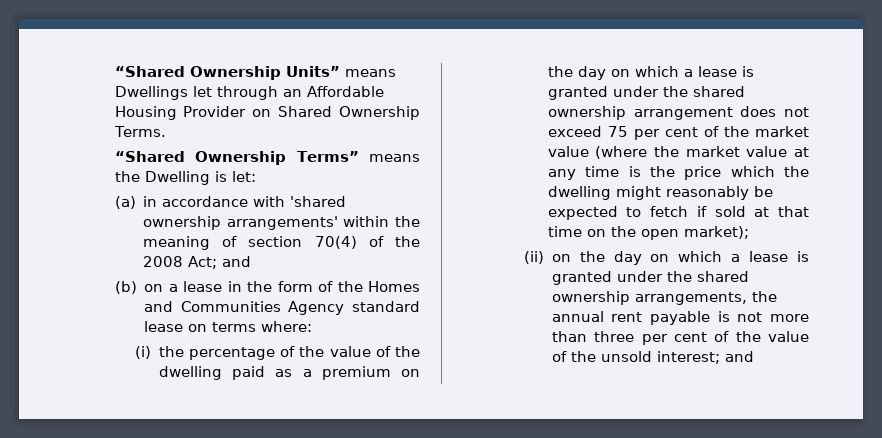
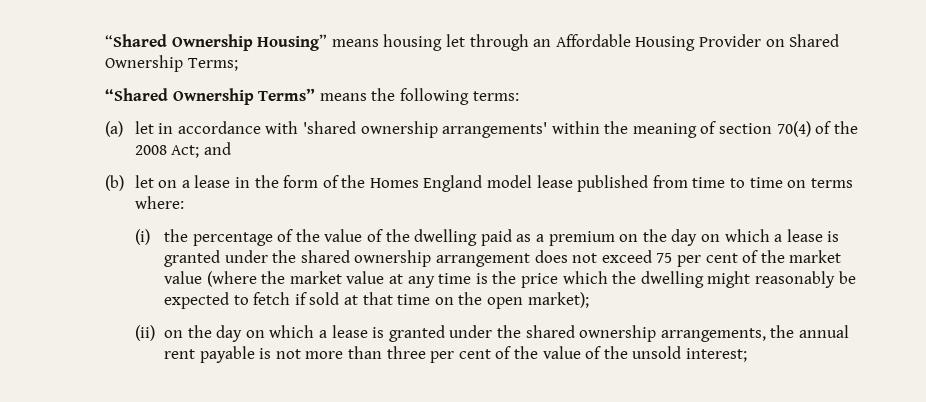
- “Shared Ownership Units” means Dwellings let through an Affordable Housing Provider on Shared Ownership Terms.
+ “Shared Ownership Housing” means housing let through an Affordable Housing Provider on Shared Ownership Terms;
- “Shared Ownership Terms” means the Dwelling is let:
+ “Shared Ownership Terms” means the following terms:
- (a) in accordance with 'shared ownership arrangements' within the meaning of section 70(4) of the 2008 Act; and
+ (a) let in accordance with 'shared ownership arrangements' within the meaning of section 70(4) of the 2008 Act; and
- (b) on a lease in the form of the Homes and Communities Agency standard lease on terms where:
+ (b) let on a lease in the form of the Homes England model lease published from time to time on terms where:
- (ii) on the day on which a lease is granted under the shared ownership arrangements, the annual rent payable is not more than three per cent of the value of the unsold interest; and
+ (ii) on the day on which a lease is granted under the shared ownership arrangements, the annual rent payable is not more than three per cent of the value of the unsold interest;

